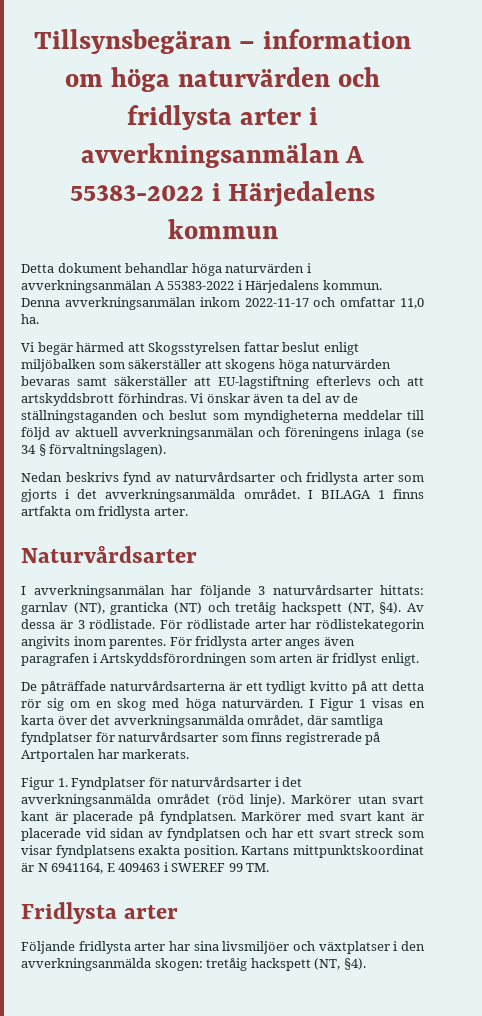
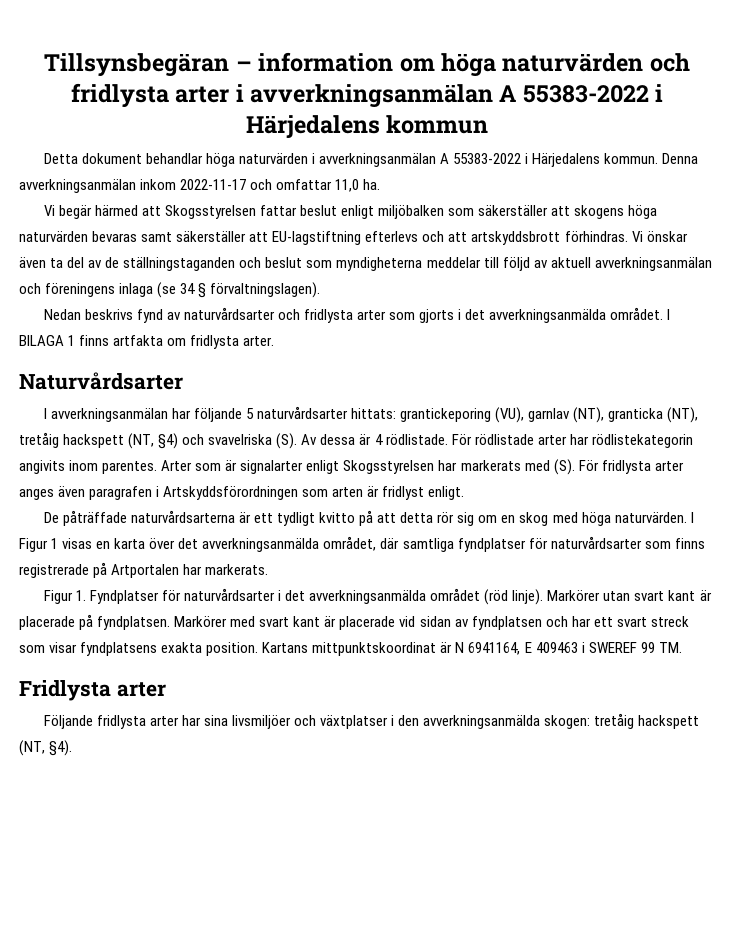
- I avverkningsanmälan har följande 3 naturvårdsarter hittats: garnlav (NT), granticka (NT) och tretåig hackspett (NT, §4). Av dessa är 3 rödlistade.
+ I avverkningsanmälan har följande 5 naturvårdsarter hittats: grantickeporing (VU), garnlav (NT), granticka (NT), tretåig hackspett (NT, §4) och svavelriska (S). Av dessa är 4 rödlistade.
- För fridlysta arter anges även paragrafen i Artskyddsförordningen som arten är fridlyst enligt.
+ Arter som är signalarter enligt Skogsstyrelsen har markerats med (S). För fridlysta arter anges även paragrafen i Artskyddsförordningen som arten är fridlyst enligt.

